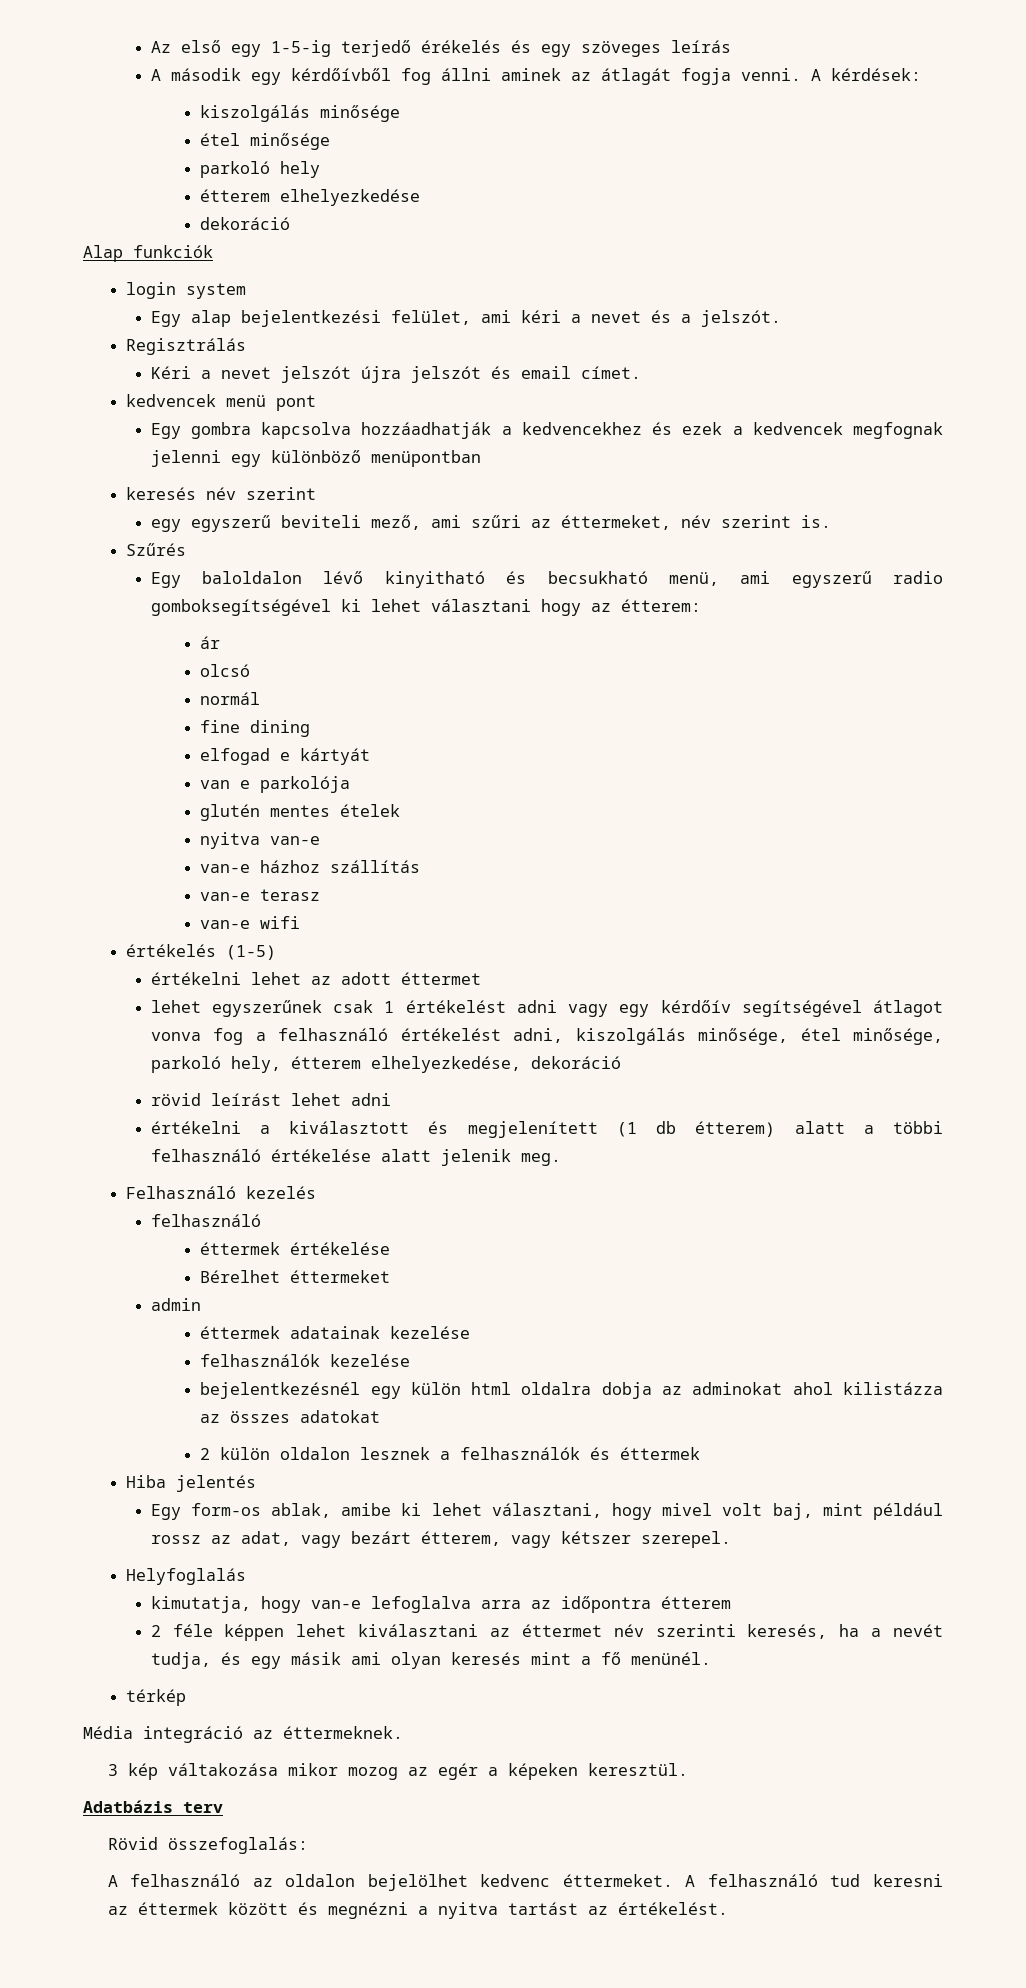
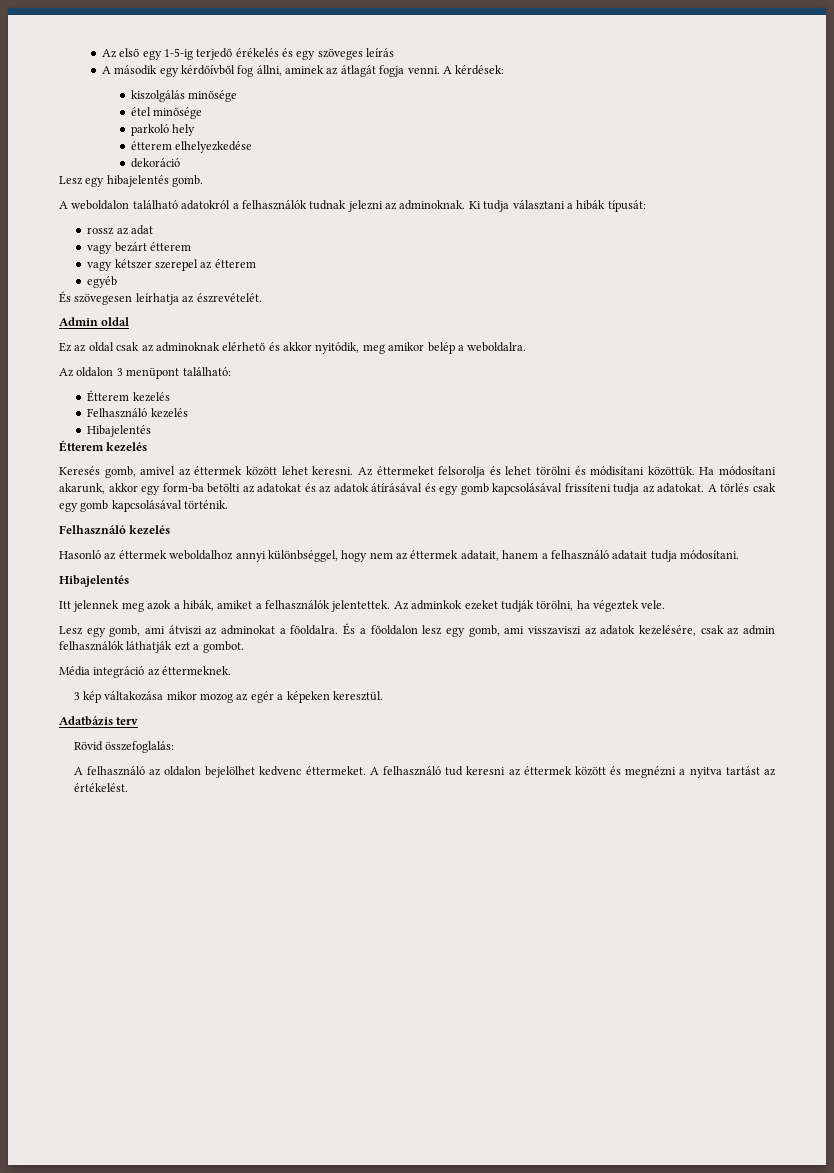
- A második egy kérdőívből fog állni aminek az átlagát fogja venni.
+ A második egy kérdőívből fog állni, aminek az átlagát fogja venni.
- Alap funkciók
- login system
- Egy alap bejelentkezési felület, ami kéri a nevet és a jelszót.
- Regisztrálás
- Kéri a nevet jelszót újra jelszót és email címet.
- kedvencek menü pont
- Egy gombra kapcsolva hozzáadhatják a kedvencekhez és ezek a kedvencek megfognak jelenni egy különböző menüpontban
- keresés név szerint
- egy egyszerű beviteli mező, ami szűri az éttermeket, név szerint is.
- Szűrés
- Egy baloldalon lévő kinyitható és becsukható menü, ami egyszerű radio gomboksegítségével ki lehet választani hogy az étterem:
- ár
- olcsó
- normál
- fine dining
- elfogad e kártyát
- van e parkolója
- glutén mentes ételek
- nyitva van-e
- van-e házhoz szállítás
- van-e terasz
- van-e wifi
- értékelés (1-5)
- értékelni lehet az adott éttermet
- lehet egyszerűnek csak 1 értékelést adni vagy egy kérdőív segítségével átlagot vonva fog a felhasználó értékelést adni, kiszolgálás minősége, étel minősége, parkoló hely, étterem elhelyezkedése, dekoráció
- rövid leírást lehet adni
- értékelni a kiválasztott és megjelenített (1 db étterem) alatt a többi felhasználó értékelése alatt jelenik meg.
+ Lesz egy hibajelentés gomb.
+ A weboldalon található adatokról a felhasználók tudnak jelezni az adminoknak. Ki tudja választani a hibák típusát:
+ rossz az adat
+ vagy bezárt étterem
+ vagy kétszer szerepel az étterem
+ egyéb
+ És szövegesen leírhatja az észrevételét.
+ Admin oldal
+ Ez az oldal csak az adminoknak elérhető és akkor nyitódik, meg amikor belép a weboldalra.
+ Az oldalon 3 menüpont található:
+ Étterem kezelés
  Felhasználó kezelés
- felhasználó
- éttermek értékelése
- Bérelhet éttermeket
- admin
- éttermek adatainak kezelése
- felhasználók kezelése
- bejelentkezésnél egy külön html oldalra dobja az adminokat ahol kilistázza az összes adatokat
- 2 külön oldalon lesznek a felhasználók és éttermek
- Hiba jelentés
- Egy form-os ablak, amibe ki lehet választani, hogy mivel volt baj, mint például rossz az adat, vagy bezárt étterem, vagy kétszer szerepel.
- Helyfoglalás
- kimutatja, hogy van-e lefoglalva arra az időpontra étterem
- 2 féle képpen lehet kiválasztani az éttermet név szerinti keresés, ha a nevét tudja, és egy másik ami olyan keresés mint a fő menünél.
- térkép
+ Hibajelentés
+ Étterem kezelés
+ Keresés gomb, amivel az éttermek között lehet keresni. Az éttermeket felsorolja és lehet törölni és módisítani közöttük. Ha módosítani akarunk, akkor egy form-ba betölti az adatokat és az adatok átírásával és egy gomb kapcsolásával frissíteni tudja az adatokat. A törlés csak egy gomb kapcsolásával történik.
+ Felhasználó kezelés
+ Hasonló az éttermek weboldalhoz annyi különbséggel, hogy nem az éttermek adatait, hanem a felhasználó adatait tudja módosítani.
+ Hibajelentés
+ Itt jelennek meg azok a hibák, amiket a felhasználók jelentettek. Az adminkok ezeket tudják törölni, ha végeztek vele.
+ Lesz egy gomb, ami átviszi az adminokat a főoldalra. És a főoldalon lesz egy gomb, ami visszaviszi az adatok kezelésére, csak az admin felhasználók láthatják ezt a gombot.

